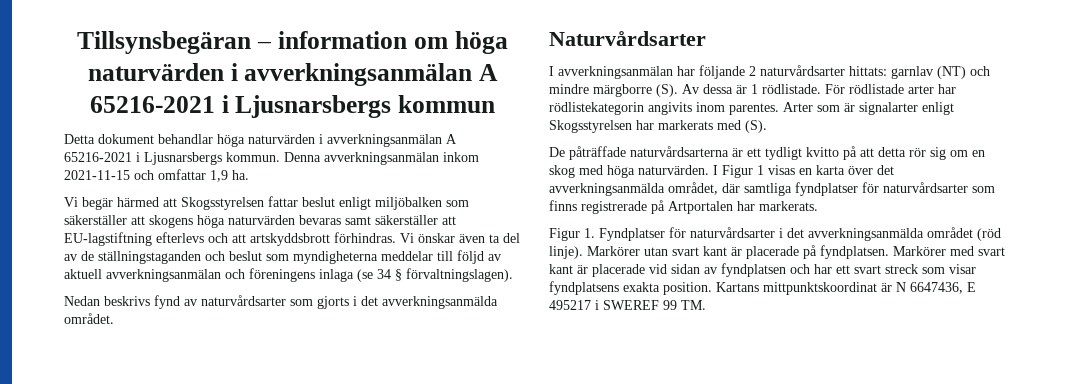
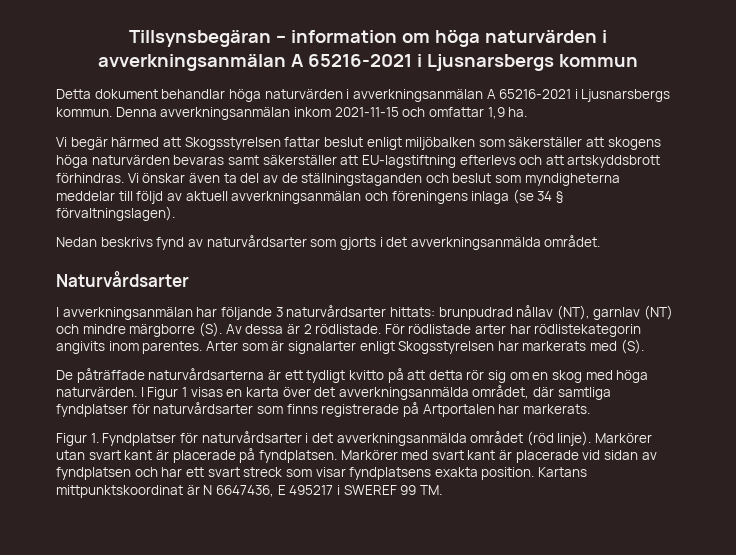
- I avverkningsanmälan har följande 2 naturvårdsarter hittats: garnlav (NT) och mindre märgborre (S). Av dessa är 1 rödlistade.
+ I avverkningsanmälan har följande 3 naturvårdsarter hittats: brunpudrad nållav (NT), garnlav (NT) och mindre märgborre (S). Av dessa är 2 rödlistade.

